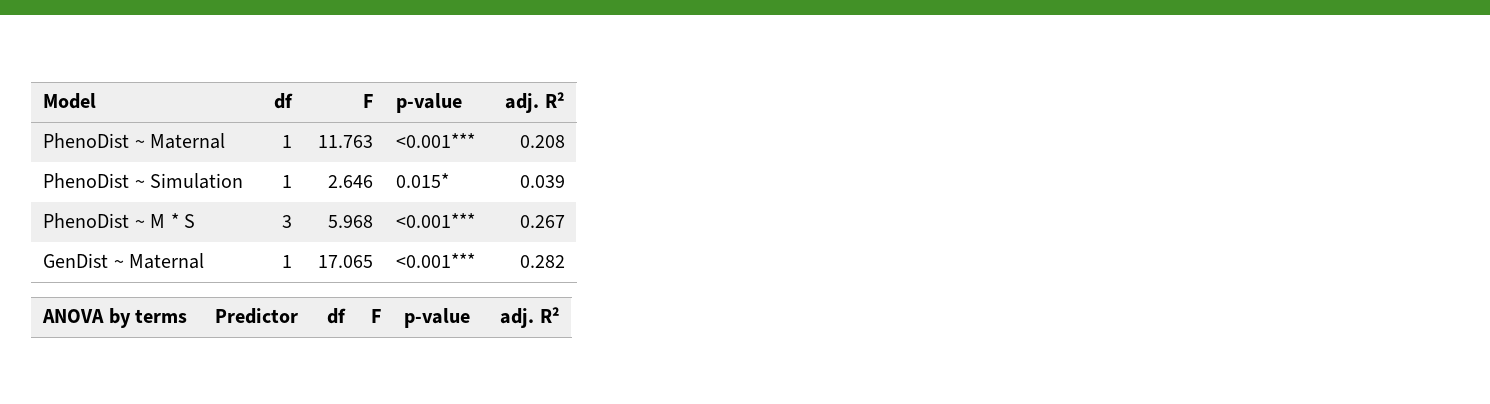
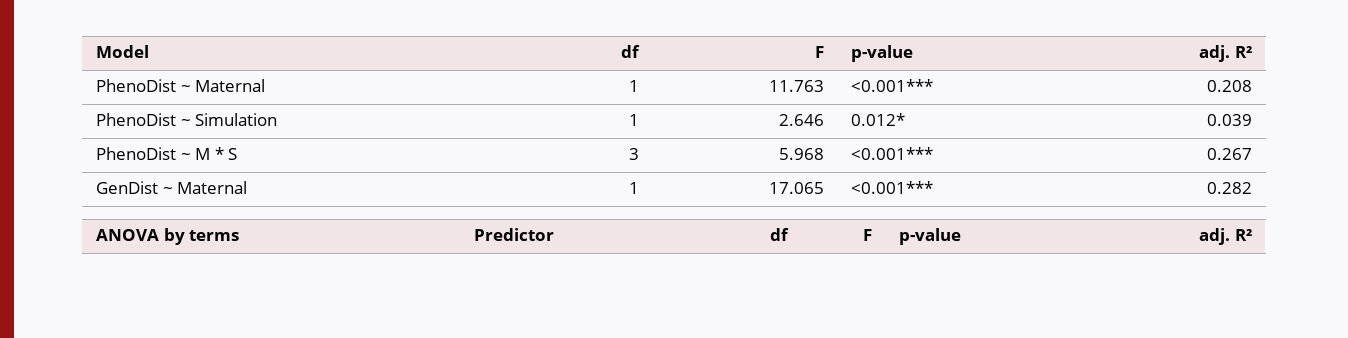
- PhenoDist ~ Simulation | 1 | 2.646 | 0.015* | 0.039
+ PhenoDist ~ Simulation | 1 | 2.646 | 0.012* | 0.039

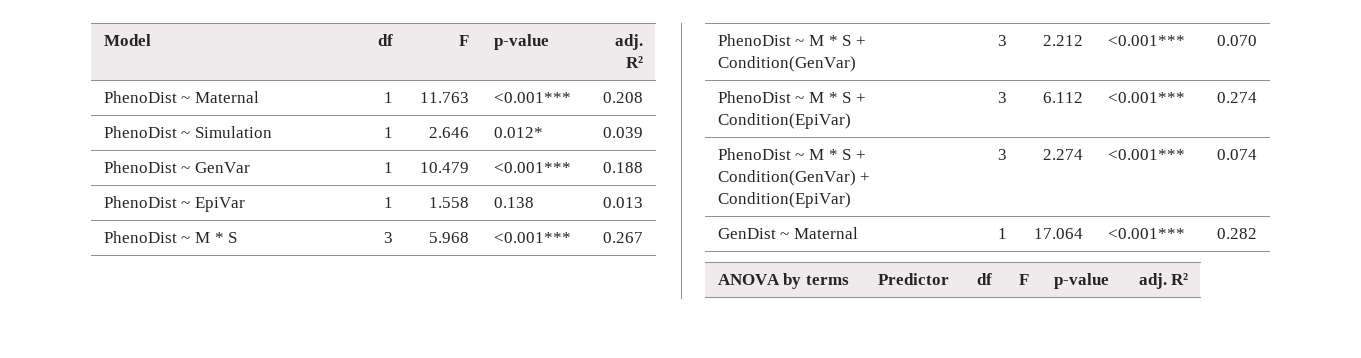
+ PhenoDist ~ GenVar | 1 | 10.479 | <0.001*** | 0.188
+ PhenoDist ~ EpiVar | 1 | 1.558 | 0.138 | 0.013
+ PhenoDist ~ M * S + Condition(GenVar) | 3 | 2.212 | <0.001*** | 0.070
+ PhenoDist ~ M * S + Condition(EpiVar) | 3 | 6.112 | <0.001*** | 0.274
+ PhenoDist ~ M * S + Condition(GenVar) + Condition(EpiVar) | 3 | 2.274 | <0.001*** | 0.074
- GenDist ~ Maternal | 1 | 17.065 | <0.001*** | 0.282
+ GenDist ~ Maternal | 1 | 17.064 | <0.001*** | 0.282

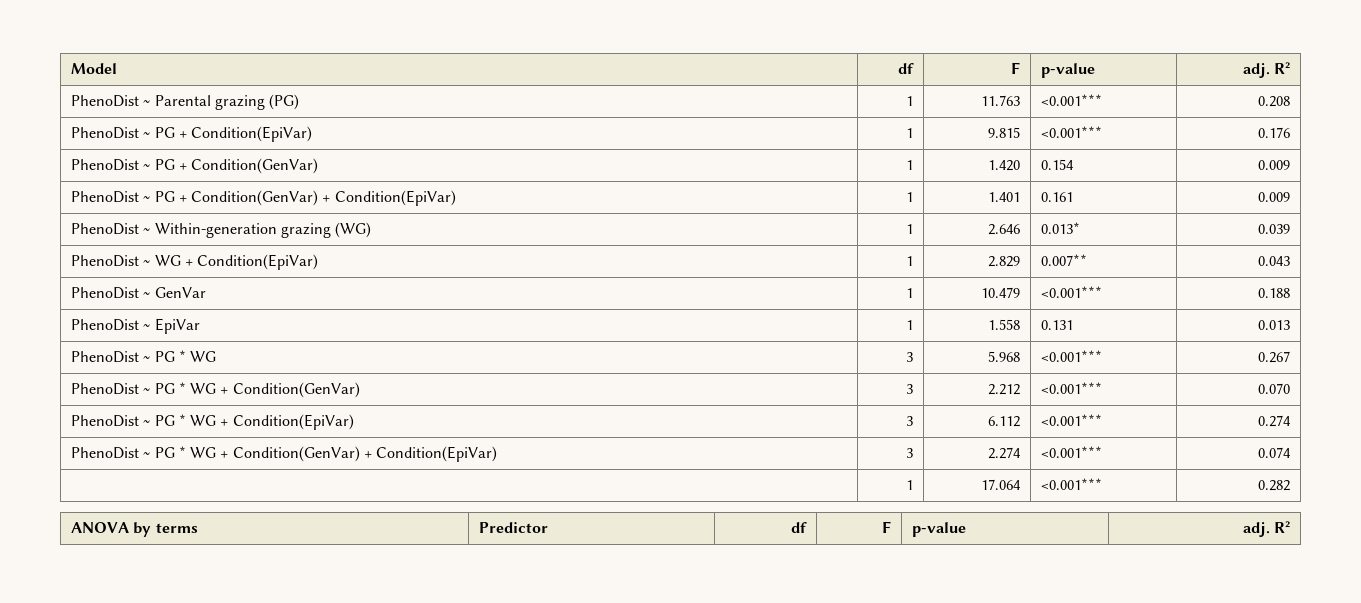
- PhenoDist ~ Maternal | 1 | 11.763 | <0.001*** | 0.208
+ PhenoDist ~ Parental grazing (PG) | 1 | 11.763 | <0.001*** | 0.208
- PhenoDist ~ Simulation | 1 | 2.646 | 0.012* | 0.039
+ PhenoDist ~ PG + Condition(EpiVar) | 1 | 9.815 | <0.001*** | 0.176
+ PhenoDist ~ PG + Condition(GenVar) | 1 | 1.420 | 0.154 | 0.009
+ PhenoDist ~ PG + Condition(GenVar) + Condition(EpiVar) | 1 | 1.401 | 0.161 | 0.009
+ PhenoDist ~ Within-generation grazing (WG) | 1 | 2.646 | 0.013* | 0.039
+ PhenoDist ~ WG + Condition(EpiVar) | 1 | 2.829 | 0.007** | 0.043
- PhenoDist ~ EpiVar | 1 | 1.558 | 0.138 | 0.013
+ PhenoDist ~ EpiVar | 1 | 1.558 | 0.131 | 0.013
- PhenoDist ~ M * S | 3 | 5.968 | <0.001*** | 0.267
+ PhenoDist ~ PG * WG | 3 | 5.968 | <0.001*** | 0.267
- PhenoDist ~ M * S + Condition(GenVar) | 3 | 2.212 | <0.001*** | 0.070
+ PhenoDist ~ PG * WG + Condition(GenVar) | 3 | 2.212 | <0.001*** | 0.070
- PhenoDist ~ M * S + Condition(EpiVar) | 3 | 6.112 | <0.001*** | 0.274
+ PhenoDist ~ PG * WG + Condition(EpiVar) | 3 | 6.112 | <0.001*** | 0.274
- PhenoDist ~ M * S + Condition(GenVar) + Condition(EpiVar) | 3 | 2.274 | <0.001*** | 0.074
+ PhenoDist ~ PG * WG + Condition(GenVar) + Condition(EpiVar) | 3 | 2.274 | <0.001*** | 0.074
- GenDist ~ Maternal | 1 | 17.064 | <0.001*** | 0.282
+ | 1 | 17.064 | <0.001*** | 0.282

